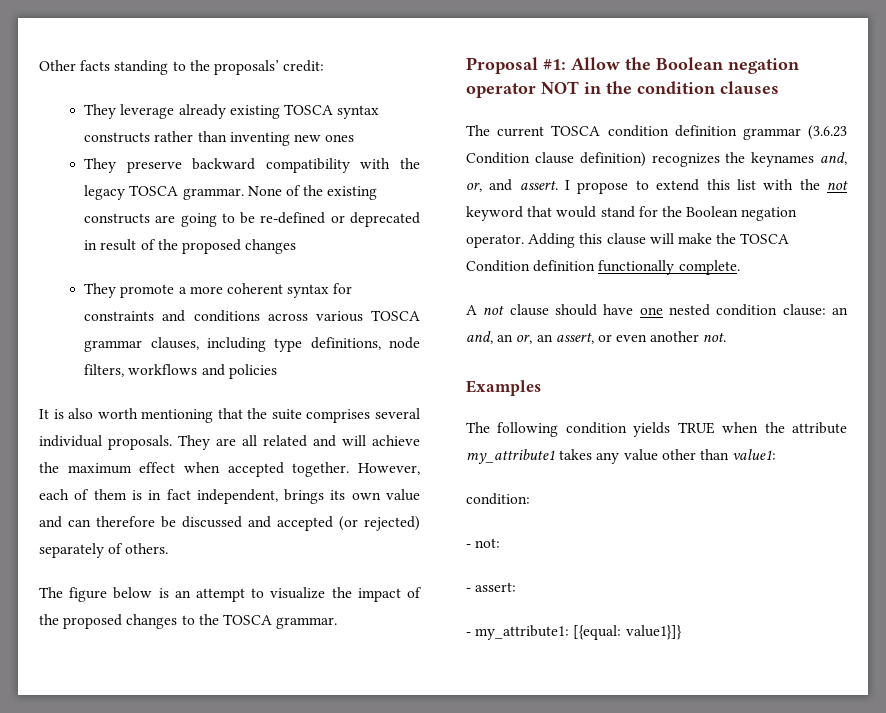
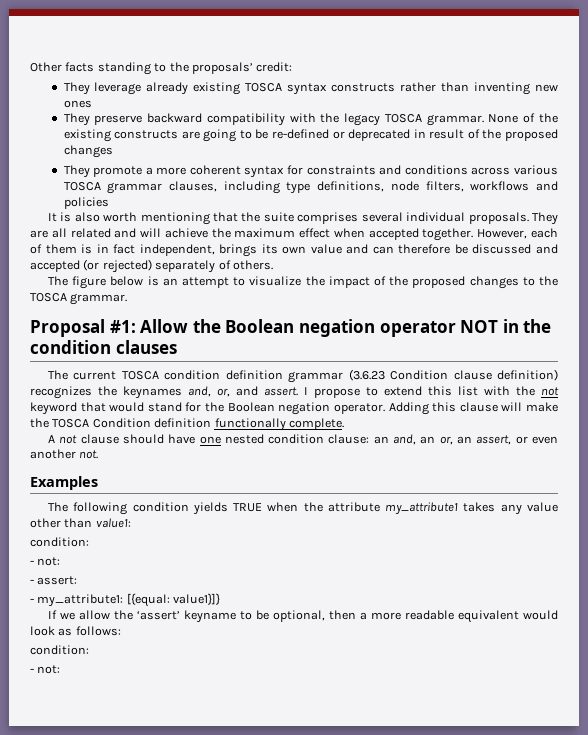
+ If we allow the ‘assert’ keyname to be optional, then a more readable equivalent would look as follows:
+ condition:
+ - not:

